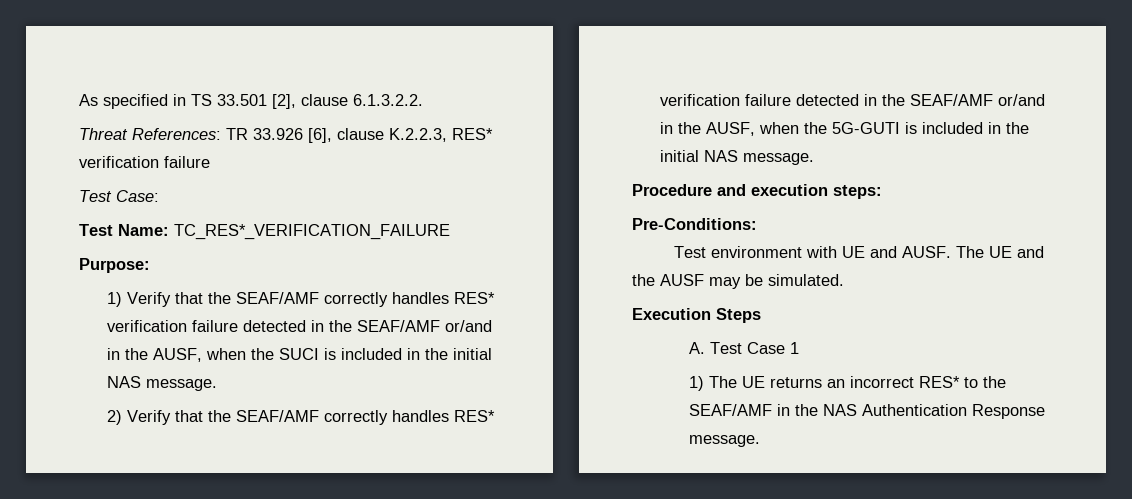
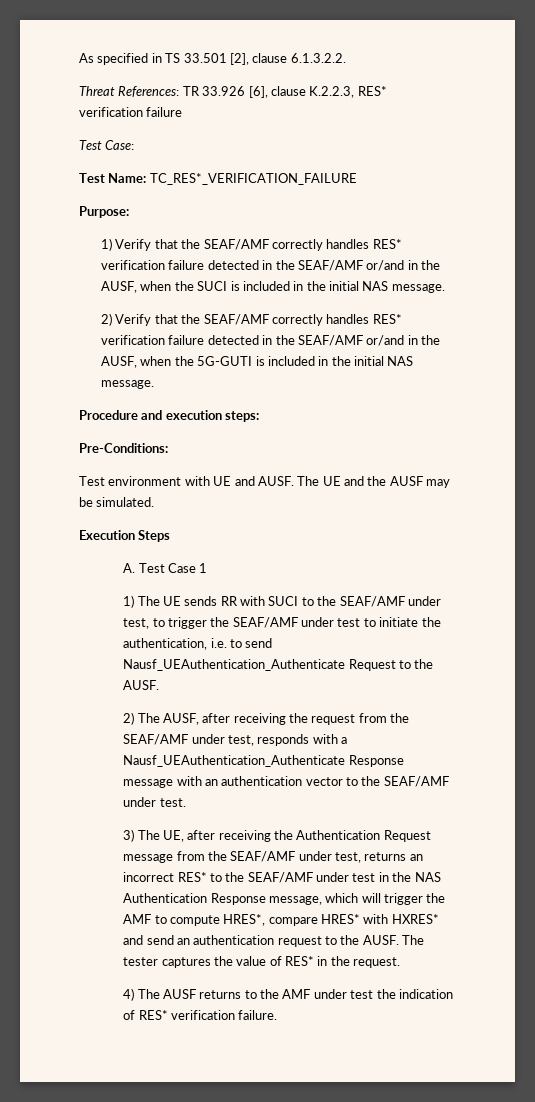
- 1) The UE returns an incorrect RES* to the SEAF/AMF in the NAS Authentication Response message.
+ 1) The UE sends RR with SUCI to the SEAF/AMF under test, to trigger the SEAF/AMF under test to initiate the authentication, i.e. to send Nausf_UEAuthentication_Authenticate Request to the AUSF.
+ 2) The AUSF, after receiving the request from the SEAF/AMF under test, responds with a Nausf_UEAuthentication_Authenticate Response message with an authentication vector to the SEAF/AMF under test.
+ 3) The UE, after receiving the Authentication Request message from the SEAF/AMF under test, returns an incorrect RES* to the SEAF/AMF under test in the NAS Authentication Response message, which will trigger the AMF to compute HRES*, compare HRES* with HXRES* and send an authentication request to the AUSF. The tester captures the value of RES* in the request.
+ 4) The AUSF returns to the AMF under test the indication of RES* verification failure.

